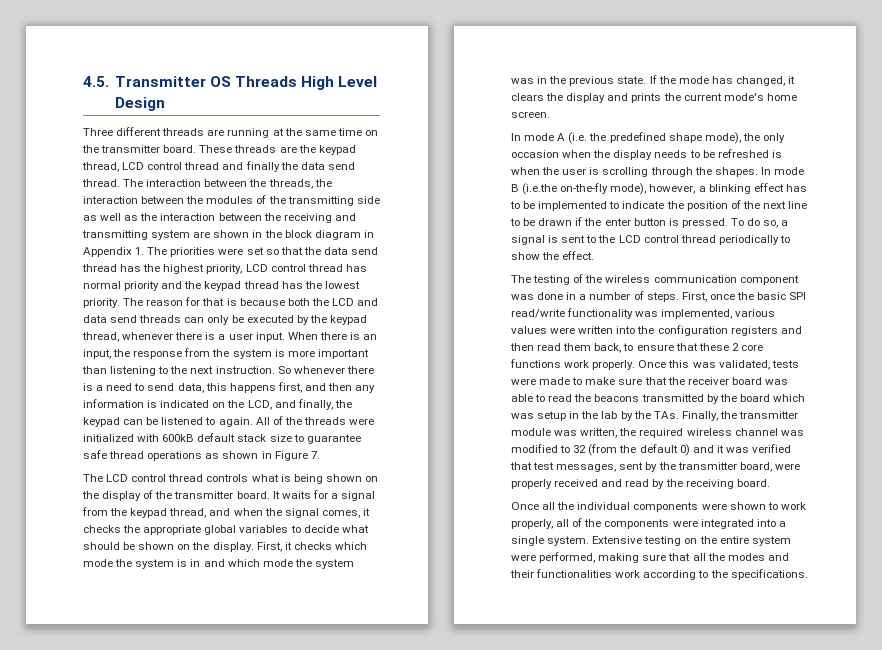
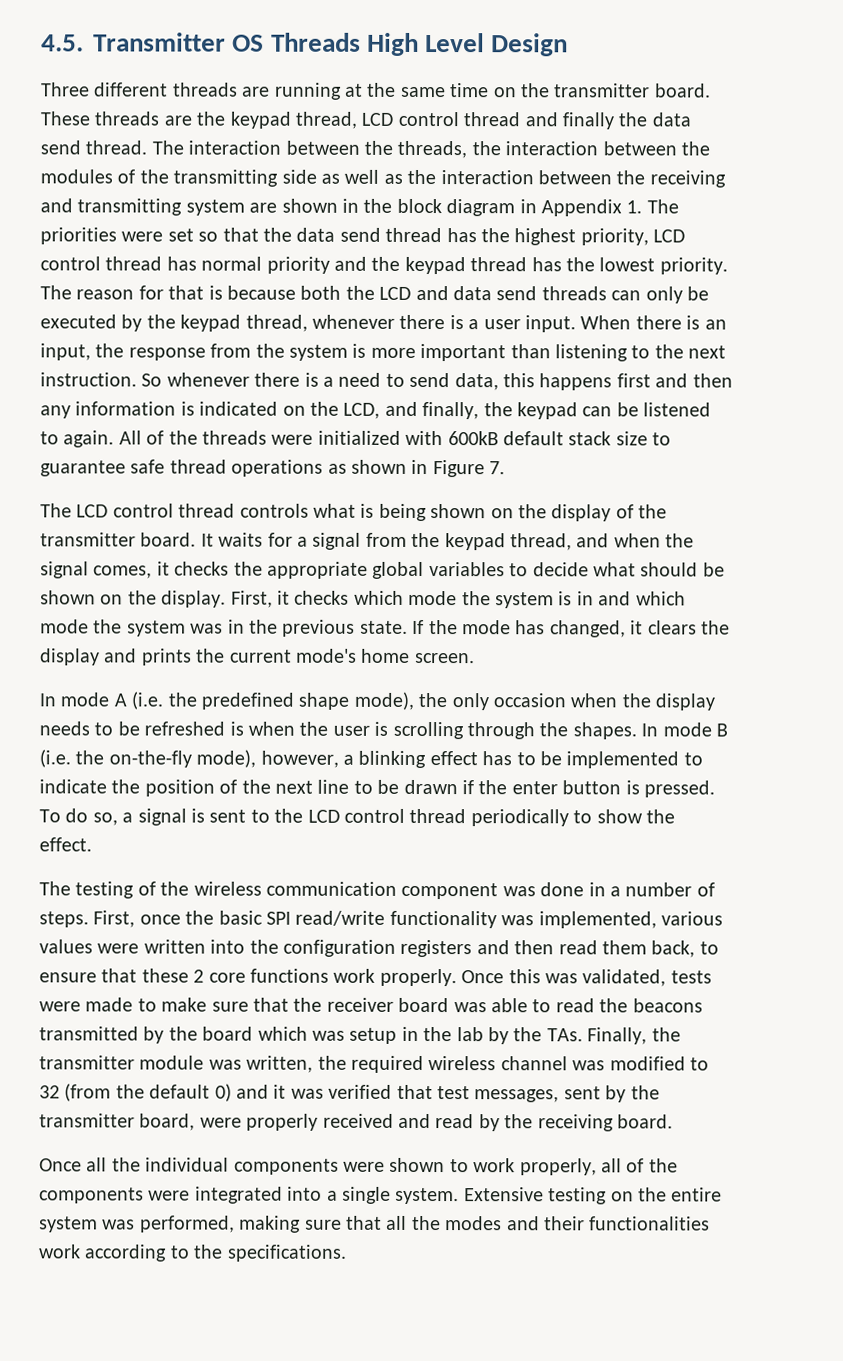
- So whenever there is a need to send data, this happens first, and then any information is indicated on the LCD, and finally, the keypad can be listened to again.
+ So whenever there is a need to send data, this happens first and then any information is indicated on the LCD, and finally, the keypad can be listened to again.
- In mode B (i.e.the on-the-fly mode), however, a blinking effect has to be implemented to indicate the position of the next line to be drawn if the enter button is pressed.
+ In mode B (i.e. the on-the-fly mode), however, a blinking effect has to be implemented to indicate the position of the next line to be drawn if the enter button is pressed.
- Extensive testing on the entire system were performed, making sure that all the modes and their functionalities work according to the specifications.
+ Extensive testing on the entire system was performed, making sure that all the modes and their functionalities work according to the specifications.

